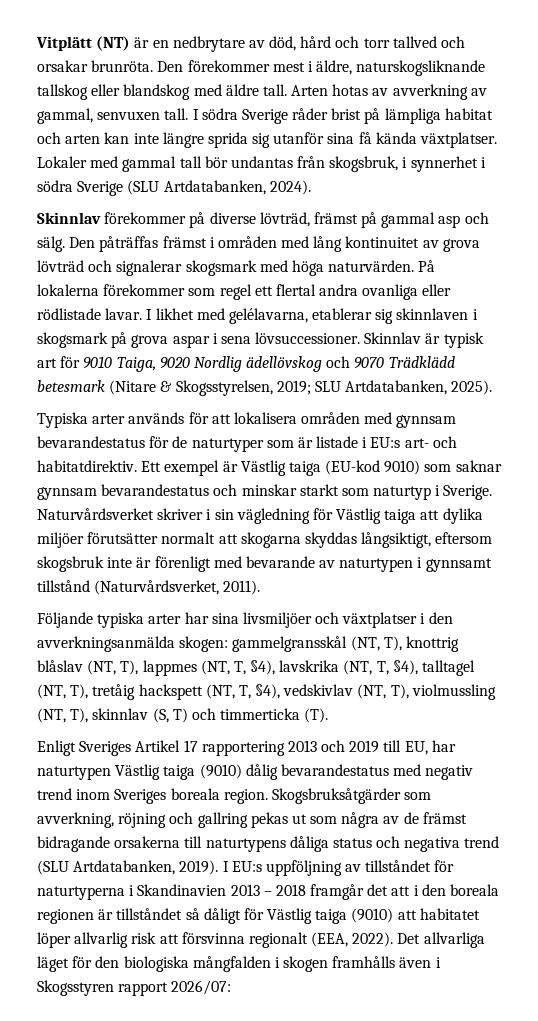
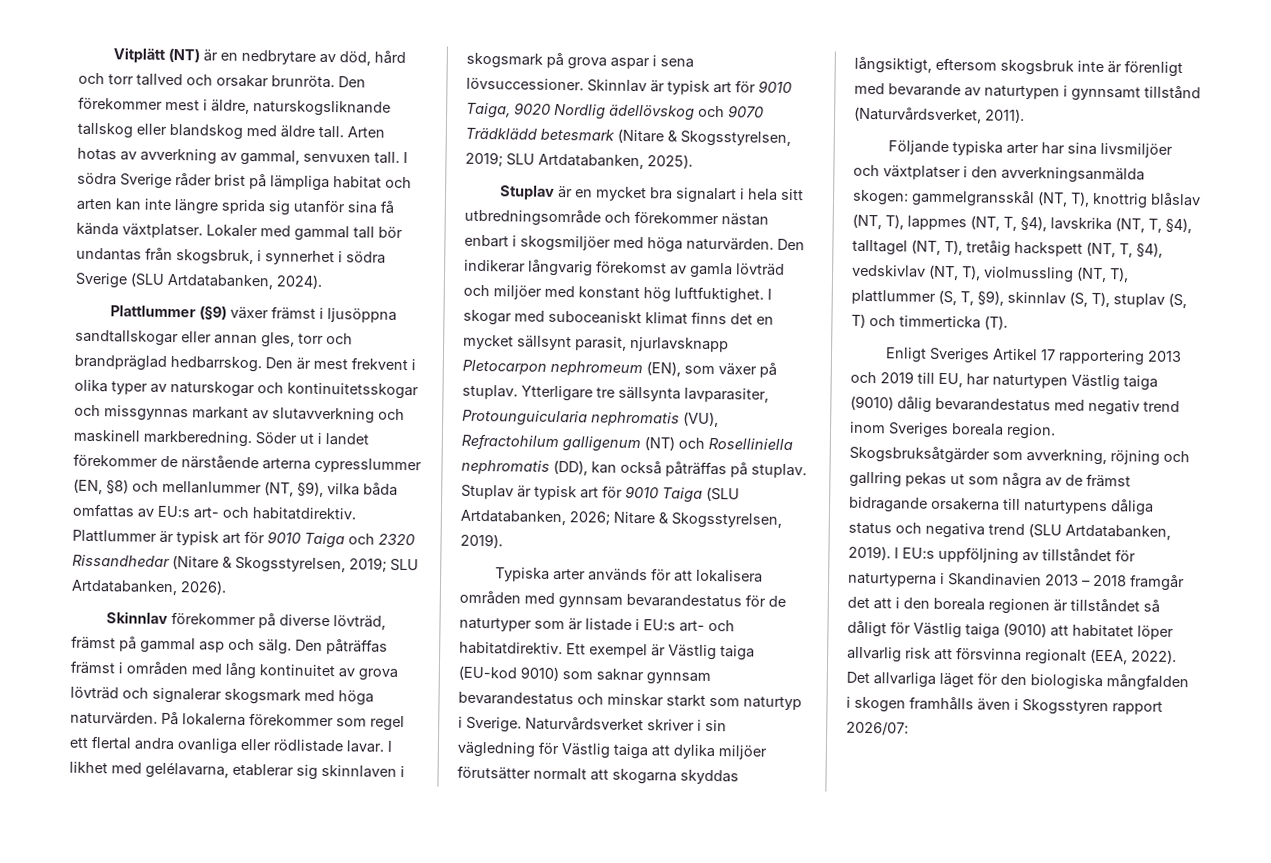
+ Plattlummer (§9) växer främst i ljusöppna sandtallskogar eller annan gles, torr och brandpräglad hedbarrskog. Den är mest frekvent i olika typer av naturskogar och kontinuitetsskogar och missgynnas markant av slutavverkning och maskinell markberedning. Söder ut i landet förekommer de närstående arterna cypresslummer (EN, §8) och mellanlummer (NT, §9), vilka båda omfattas av EU:s art- och habitatdirektiv. Plattlummer är typisk art för 9010 Taiga och 2320 Rissandhedar (Nitare & Skogsstyrelsen, 2019; SLU Artdatabanken, 2026).
+ Stuplav är en mycket bra signalart i hela sitt utbredningsområde och förekommer nästan enbart i skogsmiljöer med höga naturvärden. Den indikerar långvarig förekomst av gamla lövträd och miljöer med konstant hög luftfuktighet. I skogar med suboceaniskt klimat finns det en mycket sällsynt parasit, njurlavsknapp Pletocarpon nephromeum (EN), som växer på stuplav. Ytterligare tre sällsynta lavparasiter, Protounguicularia nephromatis (VU), Refractohilum galligenum (NT) och Roselliniella nephromatis (DD), kan också påträffas på stuplav. Stuplav är typisk art för 9010 Taiga (SLU Artdatabanken, 2026; Nitare & Skogsstyrelsen, 2019).
- Följande typiska arter har sina livsmiljöer och växtplatser i den avverkningsanmälda skogen: gammelgransskål (NT, T), knottrig blåslav (NT, T), lappmes (NT, T, §4), lavskrika (NT, T, §4), talltagel (NT, T), tretåig hackspett (NT, T, §4), vedskivlav (NT, T), violmussling (NT, T), skinnlav (S, T) och timmerticka (T).
+ Följande typiska arter har sina livsmiljöer och växtplatser i den avverkningsanmälda skogen: gammelgransskål (NT, T), knottrig blåslav (NT, T), lappmes (NT, T, §4), lavskrika (NT, T, §4), talltagel (NT, T), tretåig hackspett (NT, T, §4), vedskivlav (NT, T), violmussling (NT, T), plattlummer (S, T, §9), skinnlav (S, T), stuplav (S, T) och timmerticka (T).

